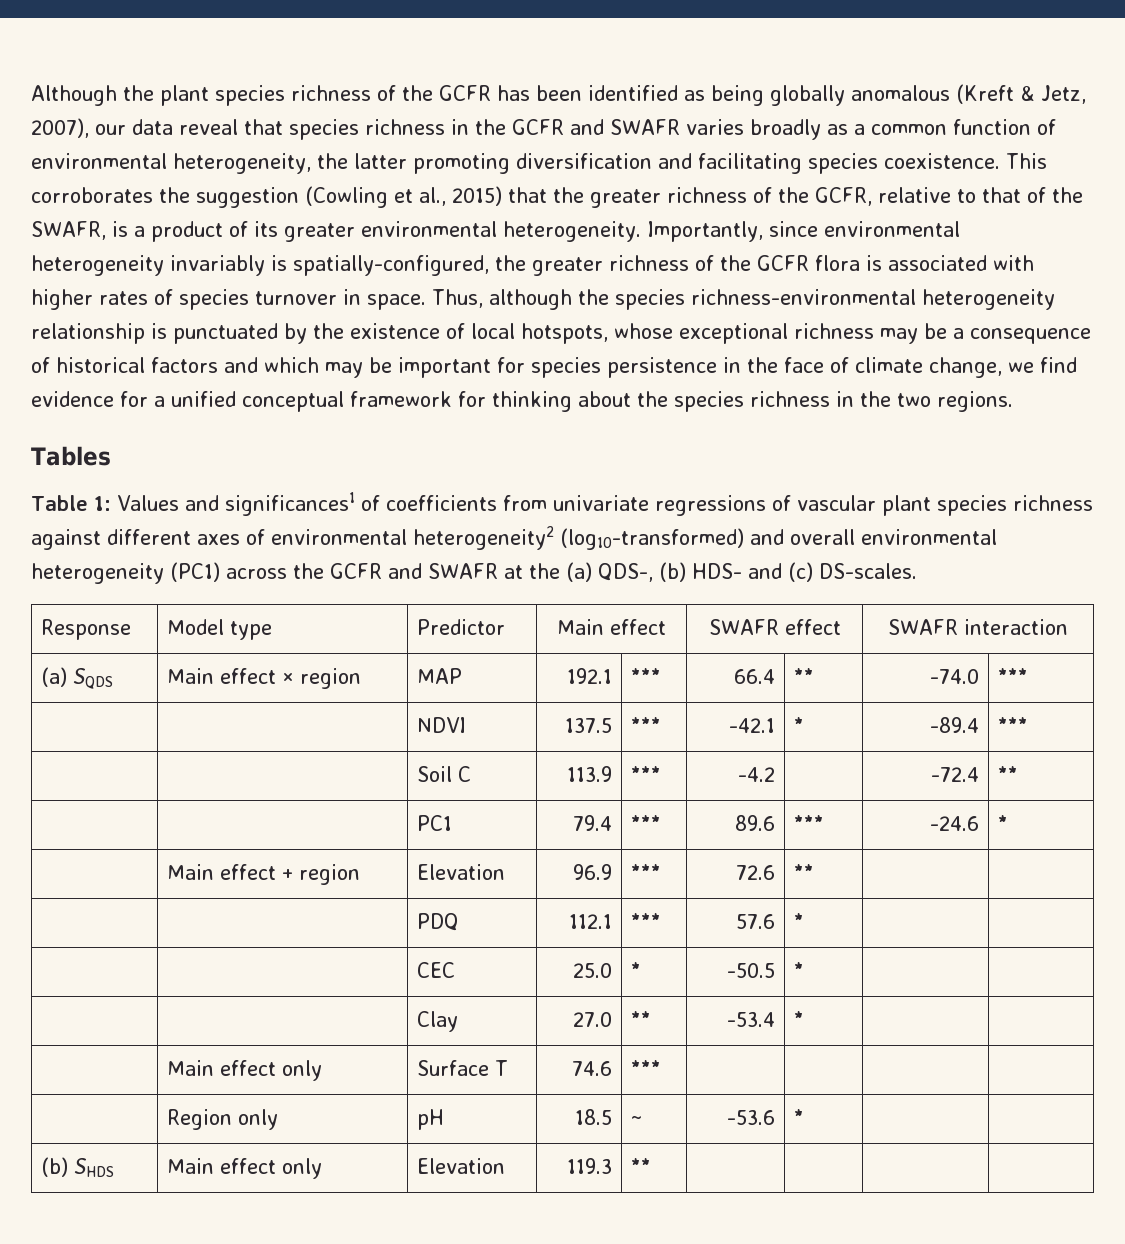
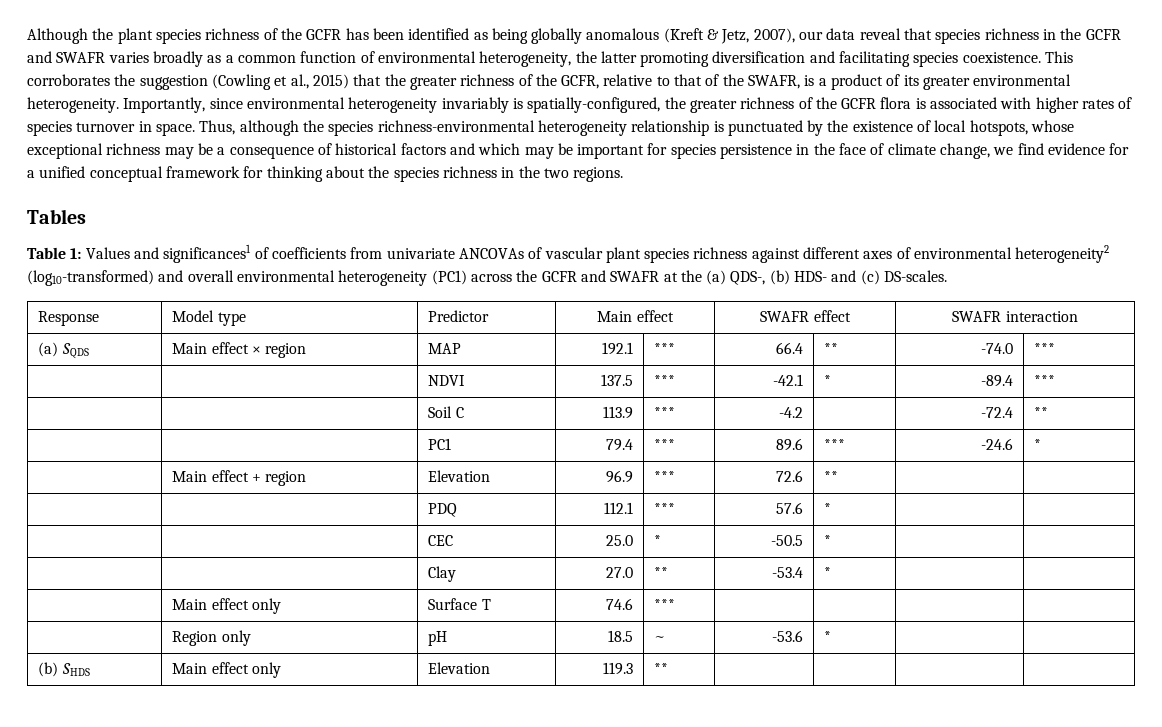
- Table 1: Values and significances1 of coefficients from univariate regressions of vascular plant species richness against different axes of environmental heterogeneity2 (log10-transformed) and overall environmental heterogeneity (PC1) across the GCFR and SWAFR at the (a) QDS-, (b) HDS- and (c) DS-scales.
+ Table 1: Values and significances1 of coefficients from univariate ANCOVAs of vascular plant species richness against different axes of environmental heterogeneity2 (log10-transformed) and overall environmental heterogeneity (PC1) across the GCFR and SWAFR at the (a) QDS-, (b) HDS- and (c) DS-scales.

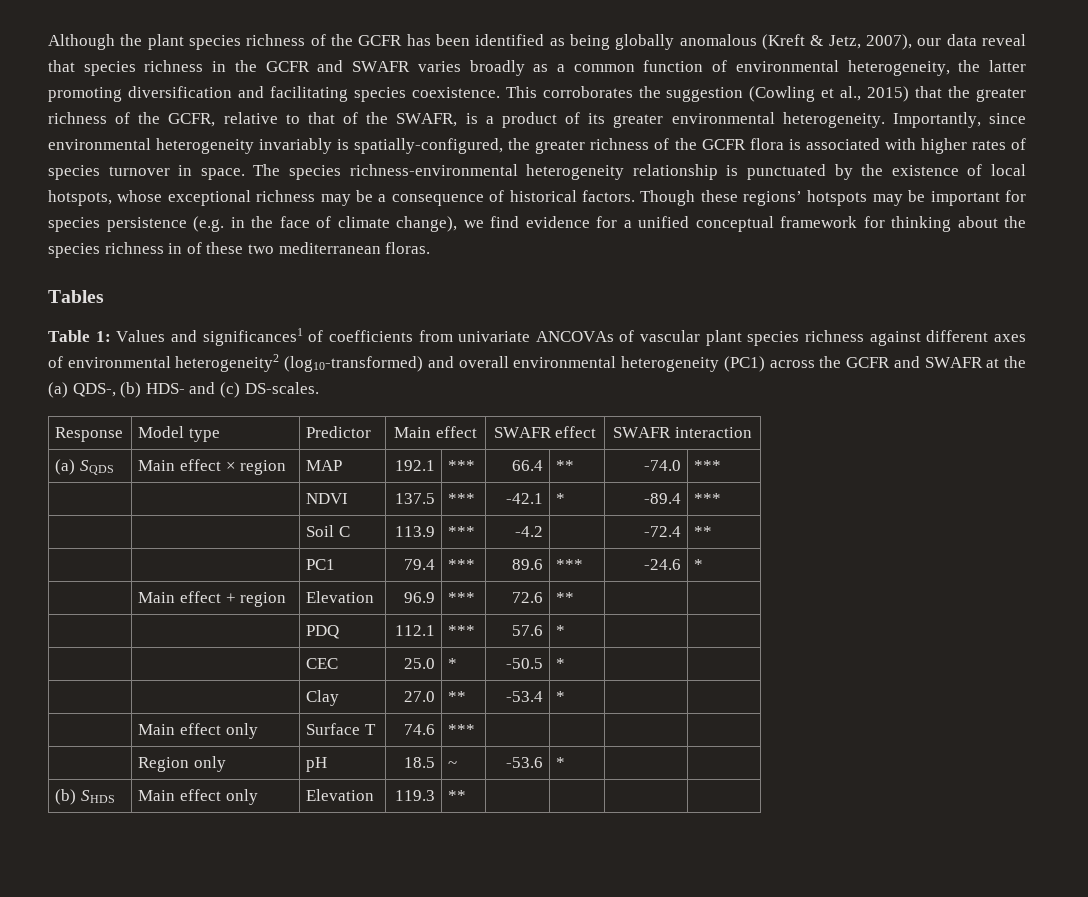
- Thus, although the species richness-environmental heterogeneity relationship is punctuated by the existence of local hotspots, whose exceptional richness may be a consequence of historical factors and which may be important for species persistence in the face of climate change, we find evidence for a unified conceptual framework for thinking about the species richness in the two regions.
+ The species richness-environmental heterogeneity relationship is punctuated by the existence of local hotspots, whose exceptional richness may be a consequence of historical factors. Though these regions’ hotspots may be important for species persistence (e.g. in the face of climate change), we find evidence for a unified conceptual framework for thinking about the species richness in of these two mediterranean floras.

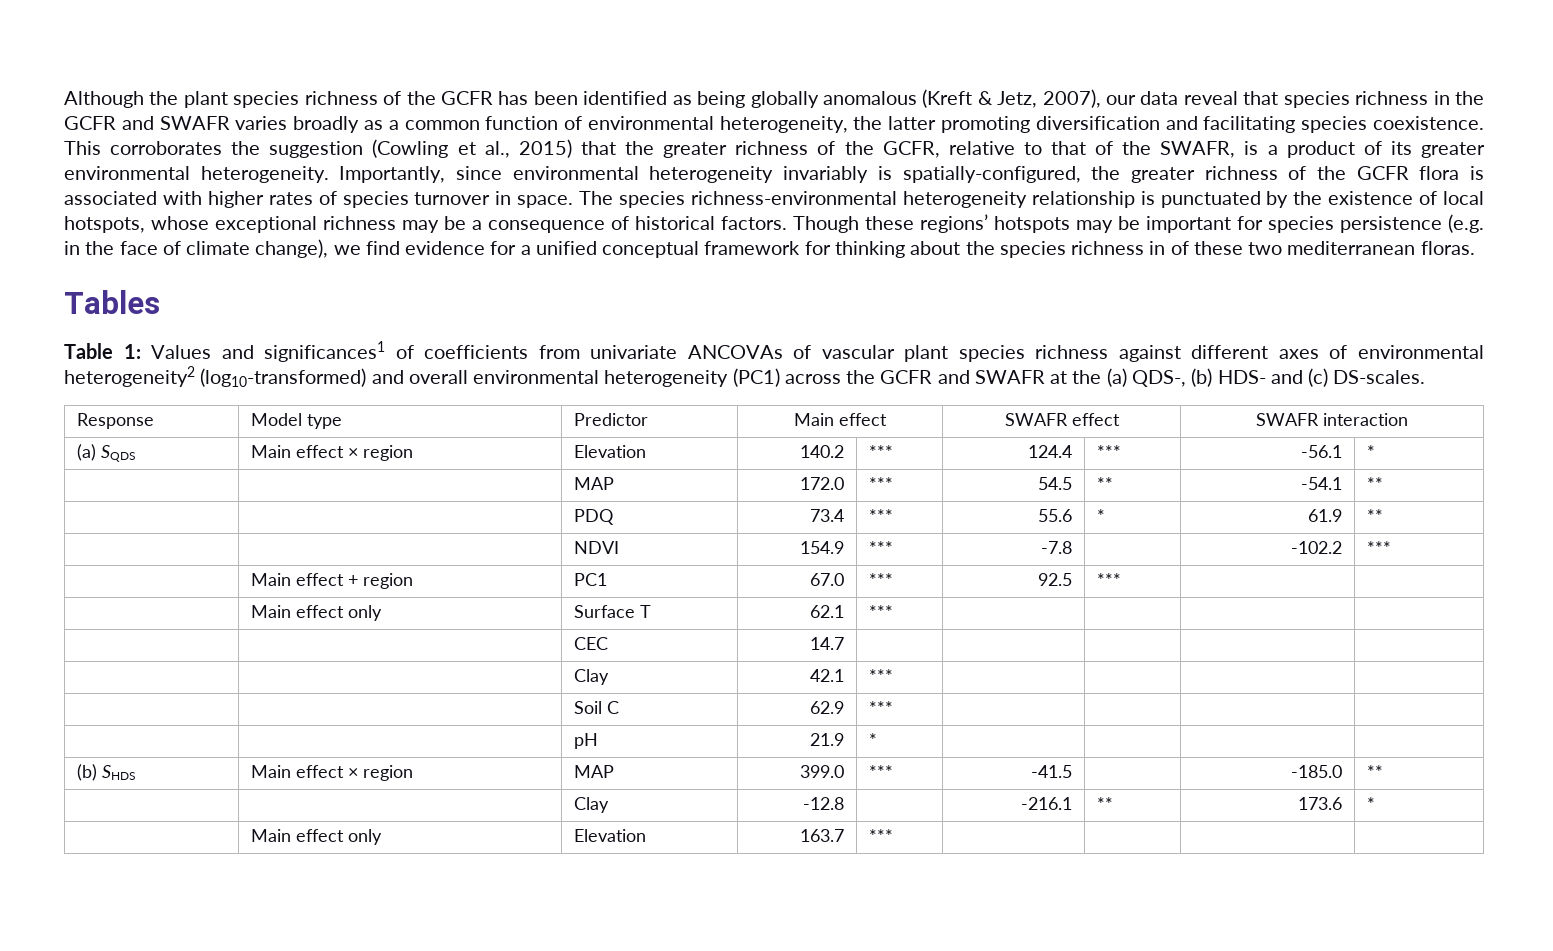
- (a) SQDS | Main effect × region | MAP | 192.1 | *** | 66.4 | ** | -74.0 | ***
+ (a) SQDS | Main effect × region | Elevation | 140.2 | *** | 124.4 | *** | -56.1 | *
+ | | MAP | 172.0 | *** | 54.5 | ** | -54.1 | **
+ | | PDQ | 73.4 | *** | 55.6 | * | 61.9 | **
- | | NDVI | 137.5 | *** | -42.1 | * | -89.4 | ***
- | | Soil C | 113.9 | *** | -4.2 | | -72.4 | **
- | | PC1 | 79.4 | *** | 89.6 | *** | -24.6 | *
+ | | NDVI | 154.9 | *** | -7.8 | | -102.2 | ***
- | Main effect + region | Elevation | 96.9 | *** | 72.6 | ** | |
- | | PDQ | 112.1 | *** | 57.6 | * | |
- | | CEC | 25.0 | * | -50.5 | * | |
- | | Clay | 27.0 | ** | -53.4 | * | |
+ | Main effect + region | PC1 | 67.0 | *** | 92.5 | *** | |
- | Main effect only | Surface T | 74.6 | *** | | | |
- | Region only | pH | 18.5 | ~ | -53.6 | * | |
+ | Main effect only | Surface T | 62.1 | *** | | | |
+ | | CEC | 14.7 | | | | |
+ | | Clay | 42.1 | *** | | | |
+ | | Soil C | 62.9 | *** | | | |
+ | | pH | 21.9 | * | | | |
- (b) SHDS | Main effect only | Elevation | 119.3 | ** | | | |
+ (b) SHDS | Main effect × region | MAP | 399.0 | *** | -41.5 | | -185.0 | **
+ | | Clay | -12.8 | | -216.1 | ** | 173.6 | *
+ | Main effect only | Elevation | 163.7 | *** | | | |

